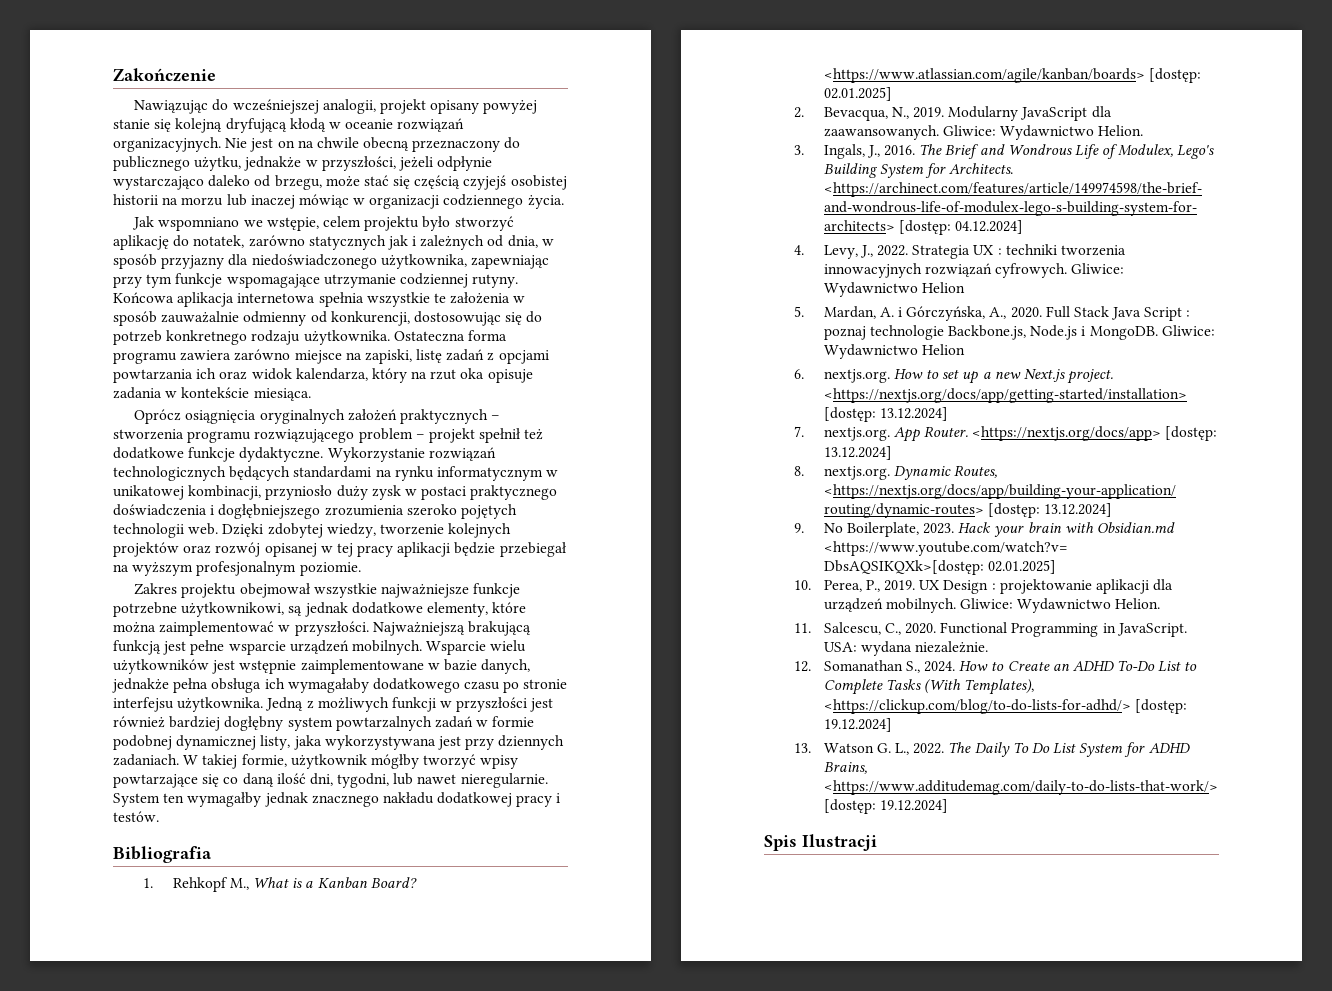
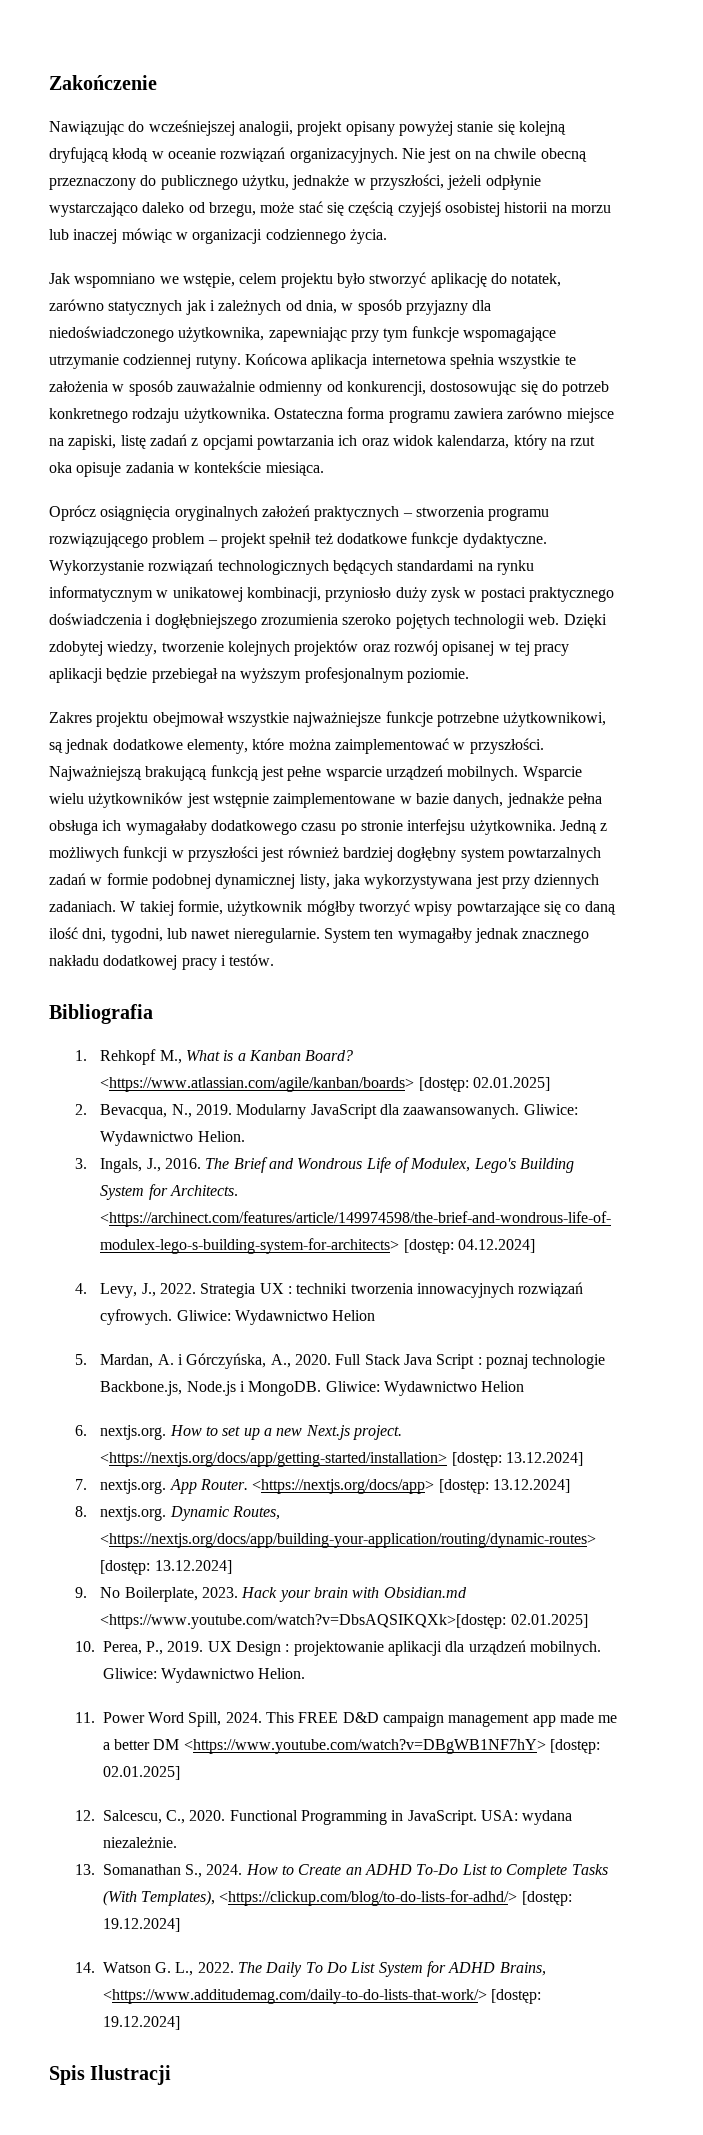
- 11. Salcescu, C., 2020.
+ 11. Power Word Spill, 2024. This FREE D&D campaign management app made me a better DM <https://www.youtube.com/watch?v=DBgWB1NF7hY> [dostęp: 02.01.2025]
+ 12. Salcescu, C., 2020.
- 12. Somanathan S., 2024.
+ 13. Somanathan S., 2024.
- 13. Watson G. L., 2022.
+ 14. Watson G. L., 2022.

